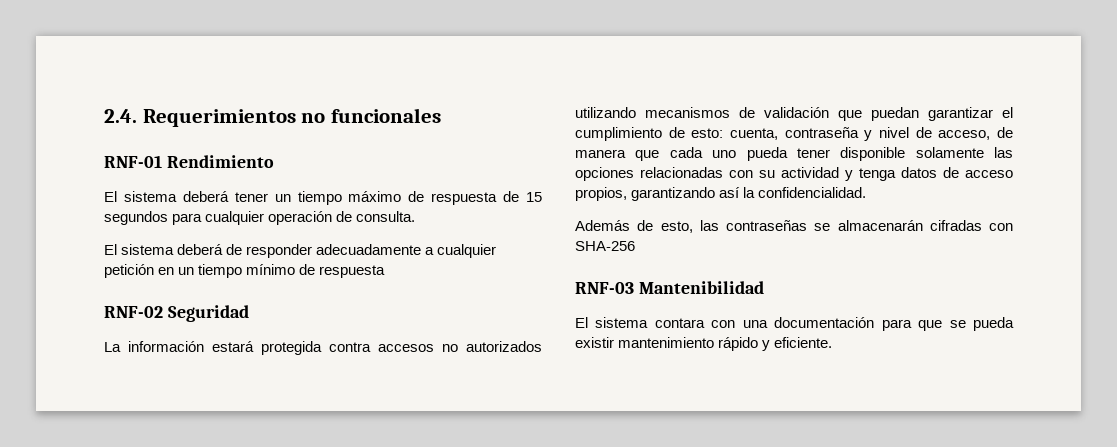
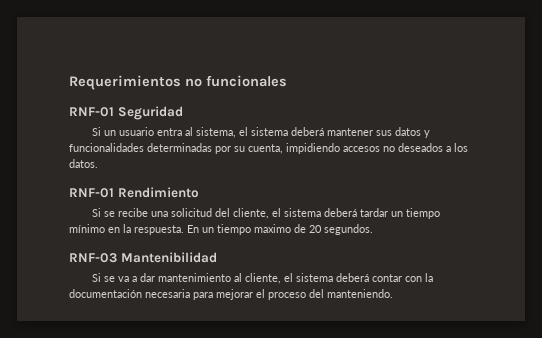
- 2.4. Requerimientos no funcionales
+ Requerimientos no funcionales
+ RNF-01 Seguridad
+ Si un usuario entra al sistema, el sistema deberá mantener sus datos y funcionalidades determinadas por su cuenta, impidiendo accesos no deseados a los datos.
  RNF-01 Rendimiento
- El sistema deberá tener un tiempo máximo de respuesta de 15 segundos para cualquier operación de consulta.
- El sistema deberá de responder adecuadamente a cualquier petición en un tiempo mínimo de respuesta
- RNF-02 Seguridad
- La información estará protegida contra accesos no autorizados utilizando mecanismos de validación que puedan garantizar el cumplimiento de esto: cuenta, contraseña y nivel de acceso, de manera que cada uno pueda tener disponible solamente las opciones relacionadas con su actividad y tenga datos de acceso propios, garantizando así la confidencialidad.
- Además de esto, las contraseñas se almacenarán cifradas con SHA-256
+ Si se recibe una solicitud del cliente, el sistema deberá tardar un tiempo mínimo en la respuesta. En un tiempo maximo de 20 segundos.
  RNF-03 Mantenibilidad
- El sistema contara con una documentación para que se pueda existir mantenimiento rápido y eficiente.
+ Si se va a dar mantenimiento al cliente, el sistema deberá contar con la documentación necesaria para mejorar el proceso del manteniendo.

